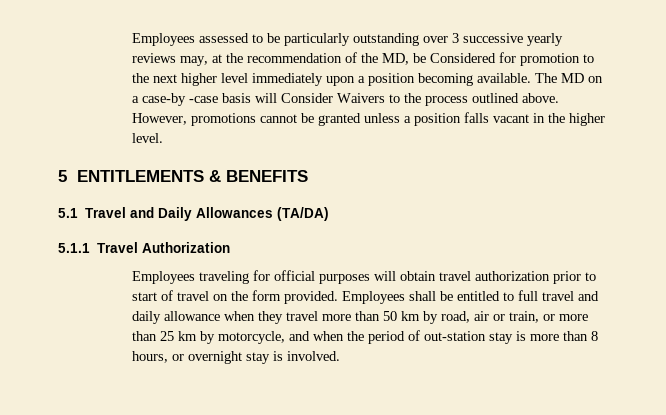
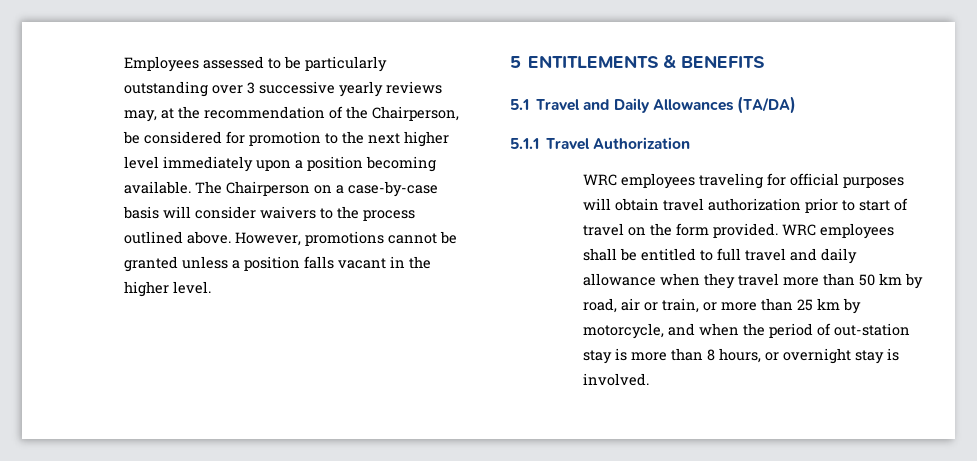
- Employees assessed to be particularly outstanding over 3 successive yearly reviews may, at the recommendation of the MD, be Considered for promotion to the next higher level immediately upon a position becoming available.
+ Employees assessed to be particularly outstanding over 3 successive yearly reviews may, at the recommendation of the Chairperson, be considered for promotion to the next higher level immediately upon a position becoming available.
- The MD on a case-by -case basis will Consider Waivers to the process outlined above.
+ The Chairperson on a case-by-case basis will consider waivers to the process outlined above.
- Employees traveling for official purposes will obtain travel authorization prior to start of travel on the form provided.
+ WRC employees traveling for official purposes will obtain travel authorization prior to start of travel on the form provided.
- Employees shall be entitled to full travel and daily allowance when they travel more than 50 km by road, air or train, or more than 25 km by motorcycle, and when the period of out-station stay is more than 8 hours, or overnight stay is involved.
+ WRC employees shall be entitled to full travel and daily allowance when they travel more than 50 km by road, air or train, or more than 25 km by motorcycle, and when the period of out-station stay is more than 8 hours, or overnight stay is involved.

